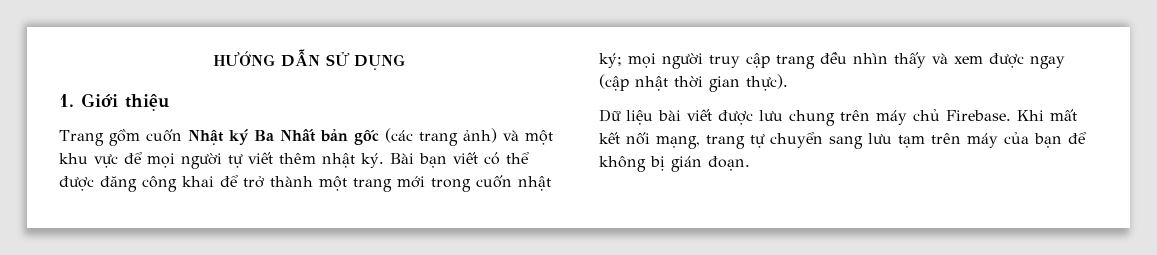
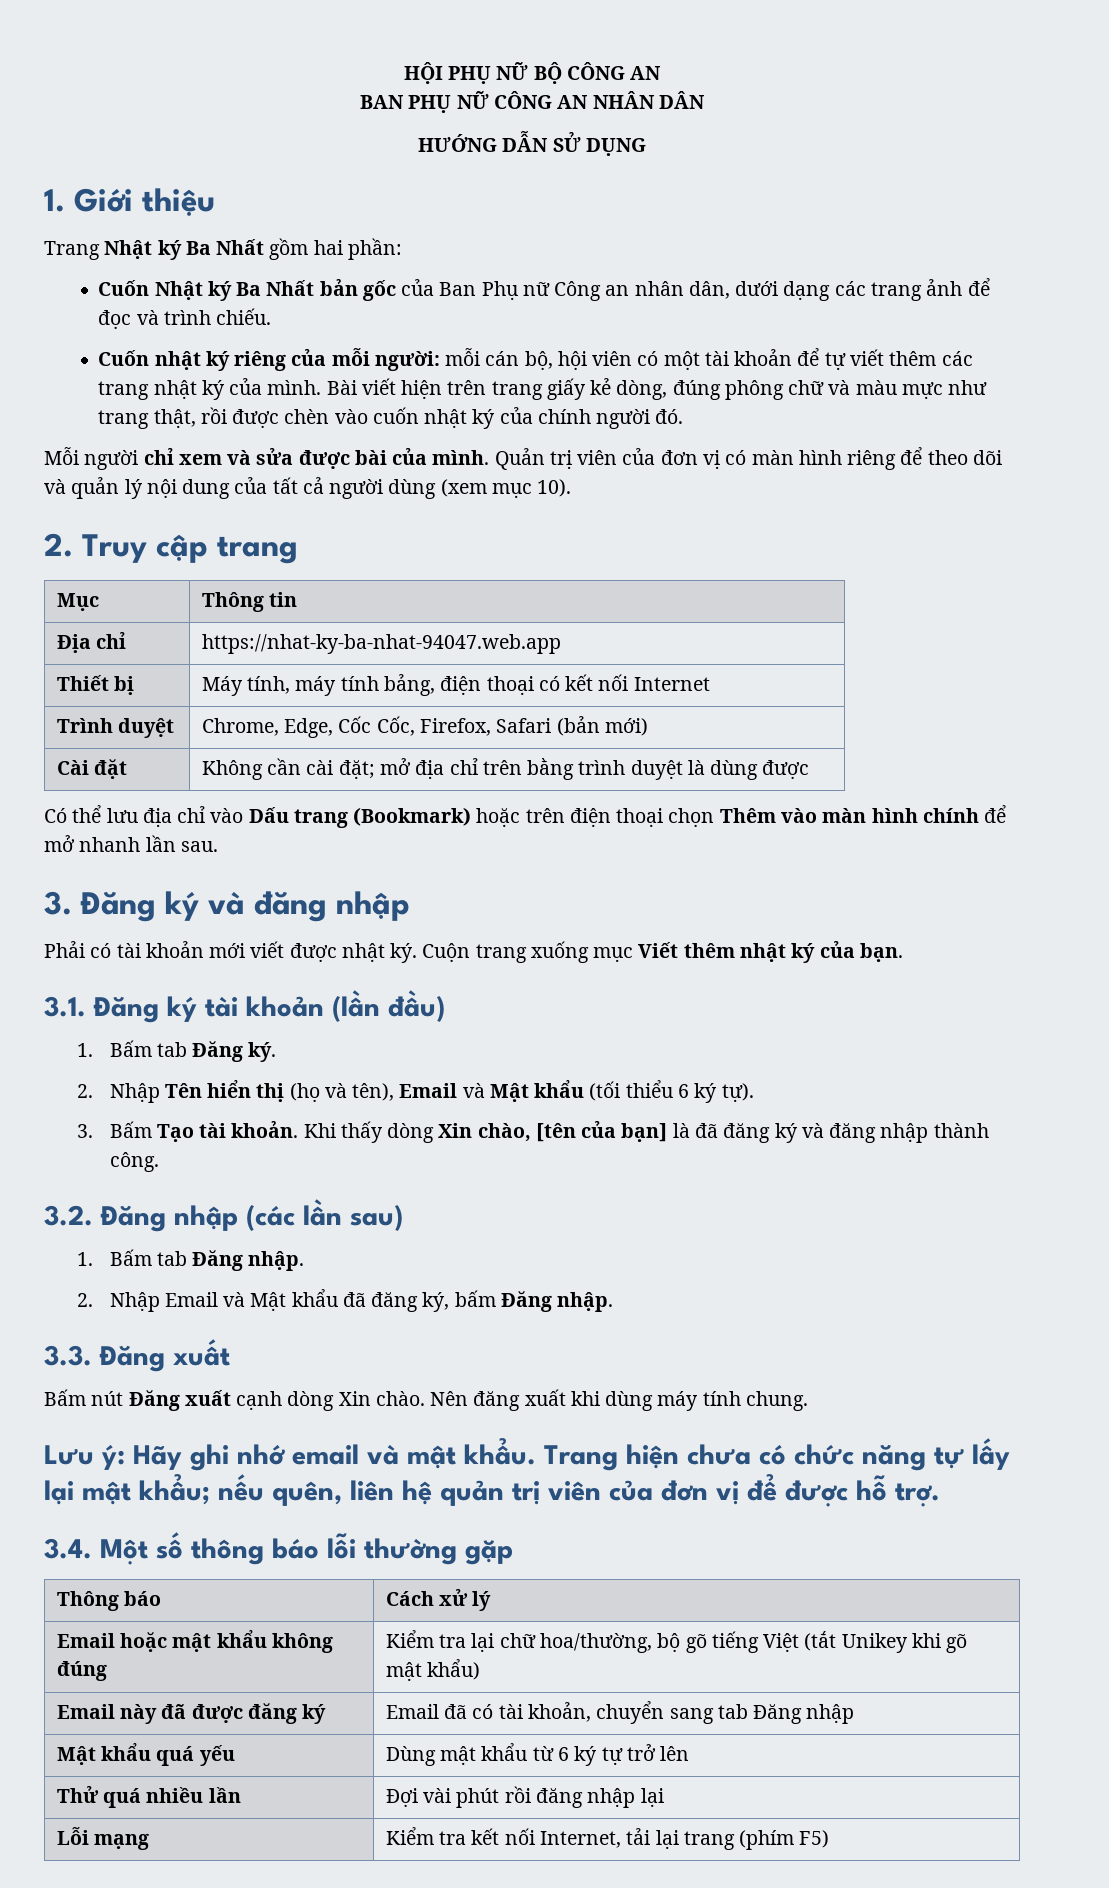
+ HỘI PHỤ NỮ BỘ CÔNG AN
+ BAN PHỤ NỮ CÔNG AN NHÂN DÂN
- Trang gồm cuốn Nhật ký Ba Nhất bản gốc (các trang ảnh) và một khu vực để mọi người tự viết thêm nhật ký. Bài bạn viết có thể được đăng công khai để trở thành một trang mới trong cuốn nhật ký; mọi người truy cập trang đều nhìn thấy và xem được ngay (cập nhật thời gian thực).
- Dữ liệu bài viết được lưu chung trên máy chủ Firebase. Khi mất kết nối mạng, trang tự chuyển sang lưu tạm trên máy của bạn để không bị gián đoạn.
+ Trang Nhật ký Ba Nhất gồm hai phần:
+ Cuốn Nhật ký Ba Nhất bản gốc của Ban Phụ nữ Công an nhân dân, dưới dạng các trang ảnh để đọc và trình chiếu.
+ Cuốn nhật ký riêng của mỗi người: mỗi cán bộ, hội viên có một tài khoản để tự viết thêm các trang nhật ký của mình. Bài viết hiện trên trang giấy kẻ dòng, đúng phông chữ và màu mực như trang thật, rồi được chèn vào cuốn nhật ký của chính người đó.
+ Mỗi người chỉ xem và sửa được bài của mình. Quản trị viên của đơn vị có màn hình riêng để theo dõi và quản lý nội dung của tất cả người dùng (xem mục 10).
+ 2. Truy cập trang
+ Mục | Thông tin
+ Địa chỉ | https://nhat-ky-ba-nhat-94047.web.app
+ Thiết bị | Máy tính, máy tính bảng, điện thoại có kết nối Internet
+ Trình duyệt | Chrome, Edge, Cốc Cốc, Firefox, Safari (bản mới)
+ Cài đặt | Không cần cài đặt; mở địa chỉ trên bằng trình duyệt là dùng được
+ Có thể lưu địa chỉ vào Dấu trang (Bookmark) hoặc trên điện thoại chọn Thêm vào màn hình chính để mở nhanh lần sau.
+ 3. Đăng ký và đăng nhập
+ Phải có tài khoản mới viết được nhật ký. Cuộn trang xuống mục Viết thêm nhật ký của bạn.
+ 3.1. Đăng ký tài khoản (lần đầu)
+ 1. Bấm tab Đăng ký.
+ 2. Nhập Tên hiển thị (họ và tên), Email và Mật khẩu (tối thiểu 6 ký tự).
+ 3. Bấm Tạo tài khoản. Khi thấy dòng Xin chào, [tên của bạn] là đã đăng ký và đăng nhập thành công.
+ 3.2. Đăng nhập (các lần sau)
+ 1. Bấm tab Đăng nhập.
+ 2. Nhập Email và Mật khẩu đã đăng ký, bấm Đăng nhập.
+ 3.3. Đăng xuất
+ Bấm nút Đăng xuất cạnh dòng Xin chào. Nên đăng xuất khi dùng máy tính chung.
+ Lưu ý: Hãy ghi nhớ email và mật khẩu. Trang hiện chưa có chức năng tự lấy lại mật khẩu; nếu quên, liên hệ quản trị viên của đơn vị để được hỗ trợ.
+ 3.4. Một số thông báo lỗi thường gặp
+ Thông báo | Cách xử lý
+ Email hoặc mật khẩu không đúng | Kiểm tra lại chữ hoa/thường, bộ gõ tiếng Việt (tắt Unikey khi gõ mật khẩu)
+ Email này đã được đăng ký | Email đã có tài khoản, chuyển sang tab Đăng nhập
+ Mật khẩu quá yếu | Dùng mật khẩu từ 6 ký tự trở lên
+ Thử quá nhiều lần | Đợi vài phút rồi đăng nhập lại
+ Lỗi mạng | Kiểm tra kết nối Internet, tải lại trang (phím F5)

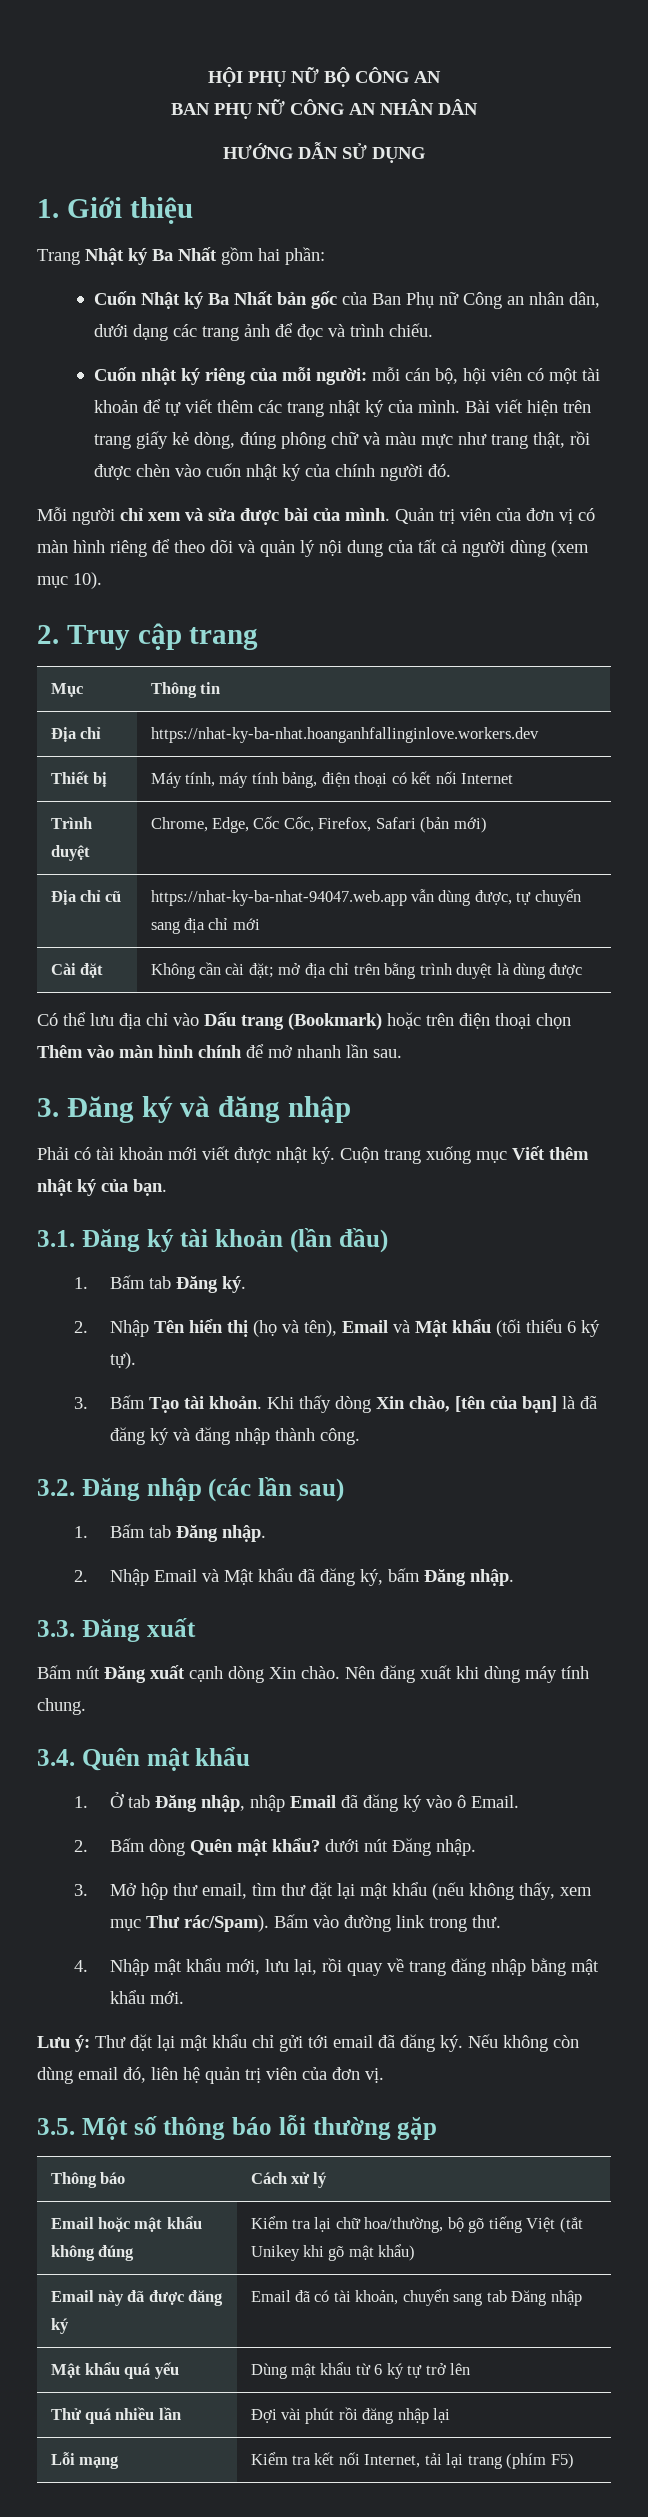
- Địa chỉ | https://nhat-ky-ba-nhat-94047.web.app
+ Địa chỉ | https://nhat-ky-ba-nhat.hoanganhfallinginlove.workers.dev
+ Địa chỉ cũ | https://nhat-ky-ba-nhat-94047.web.app vẫn dùng được, tự chuyển sang địa chỉ mới
- Lưu ý: Hãy ghi nhớ email và mật khẩu. Trang hiện chưa có chức năng tự lấy lại mật khẩu; nếu quên, liên hệ quản trị viên của đơn vị để được hỗ trợ.
- 3.4. Một số thông báo lỗi thường gặp
+ 3.4. Quên mật khẩu
+ 1. Ở tab Đăng nhập, nhập Email đã đăng ký vào ô Email.
+ 2. Bấm dòng Quên mật khẩu? dưới nút Đăng nhập.
+ 3. Mở hộp thư email, tìm thư đặt lại mật khẩu (nếu không thấy, xem mục Thư rác/Spam). Bấm vào đường link trong thư.
+ 4. Nhập mật khẩu mới, lưu lại, rồi quay về trang đăng nhập bằng mật khẩu mới.
+ Lưu ý: Thư đặt lại mật khẩu chỉ gửi tới email đã đăng ký. Nếu không còn dùng email đó, liên hệ quản trị viên của đơn vị.
+ 3.5. Một số thông báo lỗi thường gặp

